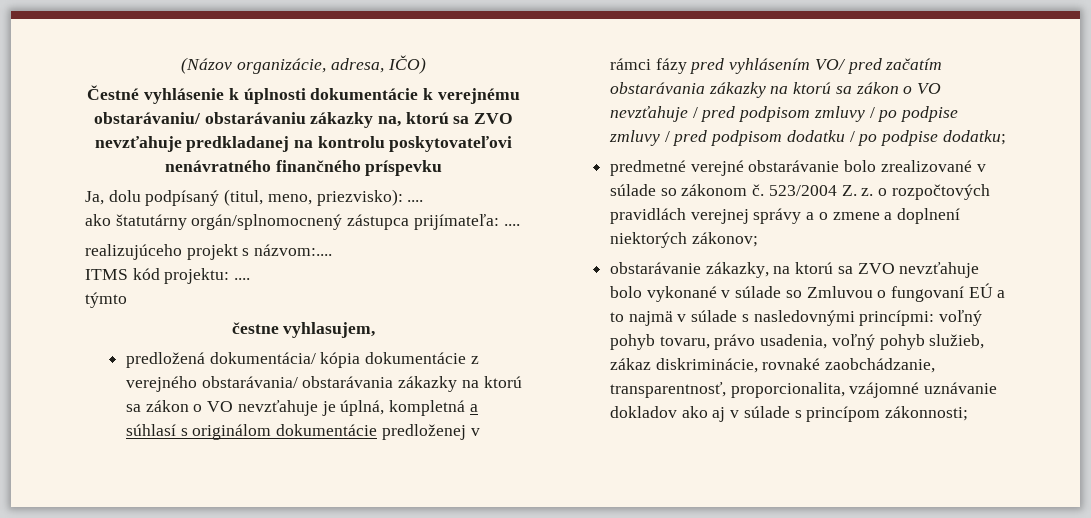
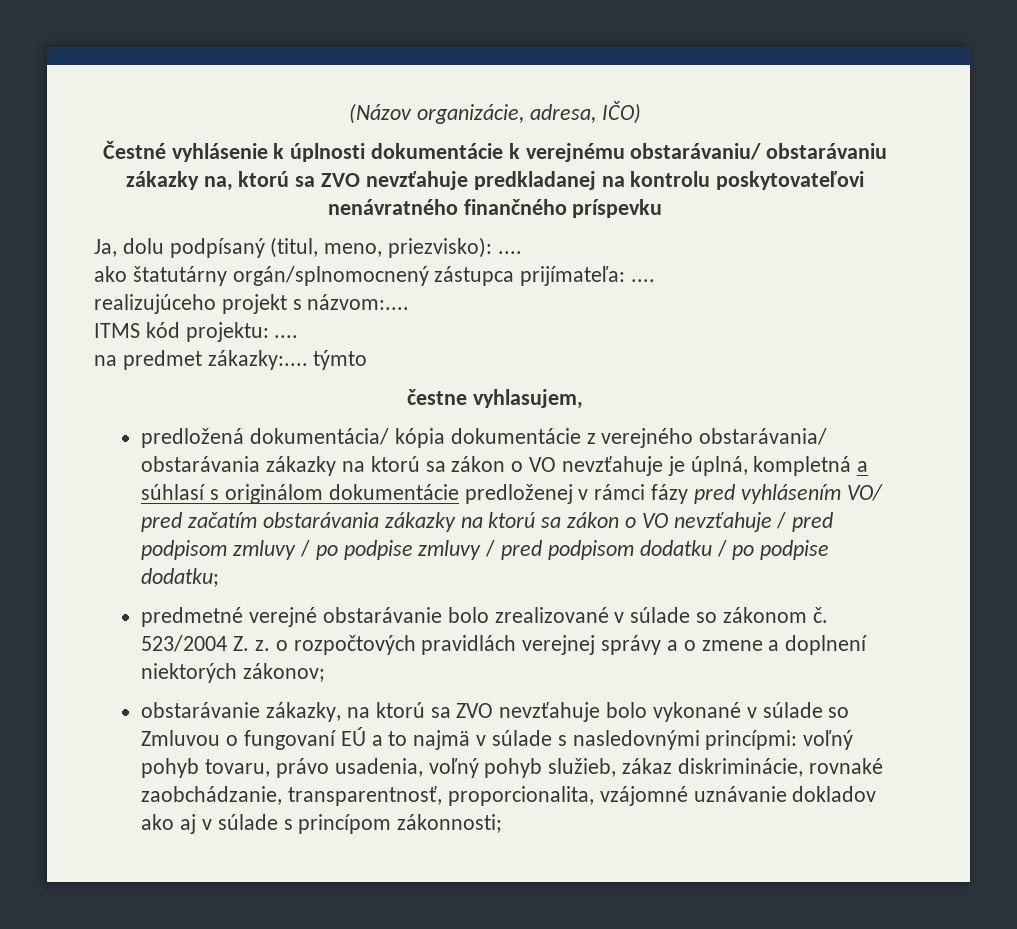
- týmto
+ na predmet zákazky:.... týmto

